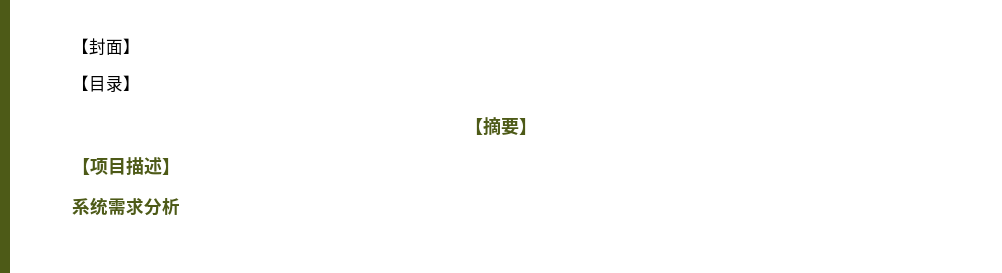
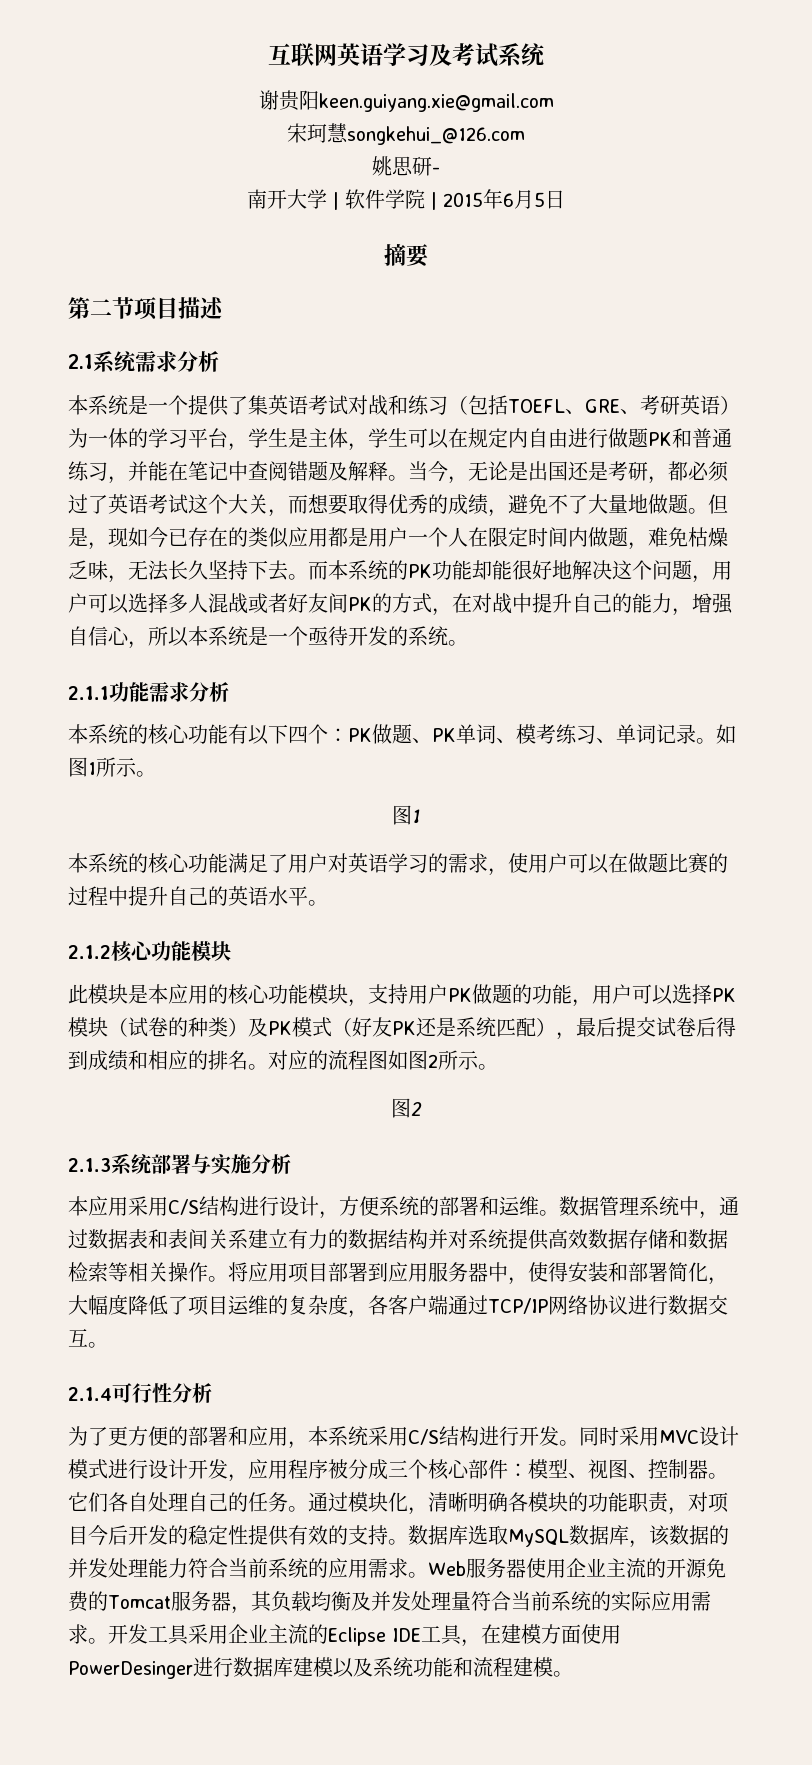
- 【封面】
- 【目录】
- 【摘要】
- 【项目描述】
- 系统需求分析
+ 互联网英语学习及考试系统
+ 谢贵阳keen.guiyang.xie@gmail.com
+ 宋珂慧songkehui_@126.com
+ 姚思研-
+ 南开大学 | 软件学院 | 2015年6月5日
+ 摘要
+ 第二节项目描述
+ 2.1系统需求分析
+ 本系统是一个提供了集英语考试对战和练习（包括TOEFL、GRE、考研英语）为一体的学习平台，学生是主体，学生可以在规定内自由进行做题PK和普通练习，并能在笔记中查阅错题及解释。当今，无论是出国还是考研，都必须过了英语考试这个大关，而想要取得优秀的成绩，避免不了大量地做题。但是，现如今已存在的类似应用都是用户一个人在限定时间内做题，难免枯燥乏味，无法长久坚持下去。而本系统的PK功能却能很好地解决这个问题，用户可以选择多人混战或者好友间PK的方式，在对战中提升自己的能力，增强自信心，所以本系统是一个亟待开发的系统。
+ 2.1.1功能需求分析
+ 本系统的核心功能有以下四个：PK做题、PK单词、模考练习、单词记录。如图1所示。
+ 图1
+ 本系统的核心功能满足了用户对英语学习的需求，使用户可以在做题比赛的过程中提升自己的英语水平。
+ 2.1.2核心功能模块
+ 此模块是本应用的核心功能模块，支持用户PK做题的功能，用户可以选择PK模块（试卷的种类）及PK模式（好友PK还是系统匹配），最后提交试卷后得到成绩和相应的排名。对应的流程图如图2所示。
+ 图2
+ 2.1.3系统部署与实施分析
+ 本应用采用C/S结构进行设计，方便系统的部署和运维。数据管理系统中，通过数据表和表间关系建立有力的数据结构并对系统提供高效数据存储和数据检索等相关操作。将应用项目部署到应用服务器中，使得安装和部署简化，大幅度降低了项目运维的复杂度，各客户端通过TCP/IP网络协议进行数据交互。
+ 2.1.4可行性分析
+ 为了更方便的部署和应用，本系统采用C/S结构进行开发。同时采用MVC设计模式进行设计开发，应用程序被分成三个核心部件：模型、视图、控制器。它们各自处理自己的任务。通过模块化，清晰明确各模块的功能职责，对项目今后开发的稳定性提供有效的支持。数据库选取MySQL数据库，该数据的并发处理能力符合当前系统的应用需求。Web服务器使用企业主流的开源免费的Tomcat服务器，其负载均衡及并发处理量符合当前系统的实际应用需求。开发工具采用企业主流的Eclipse IDE工具，在建模方面使用PowerDesinger进行数据库建模以及系统功能和流程建模。

